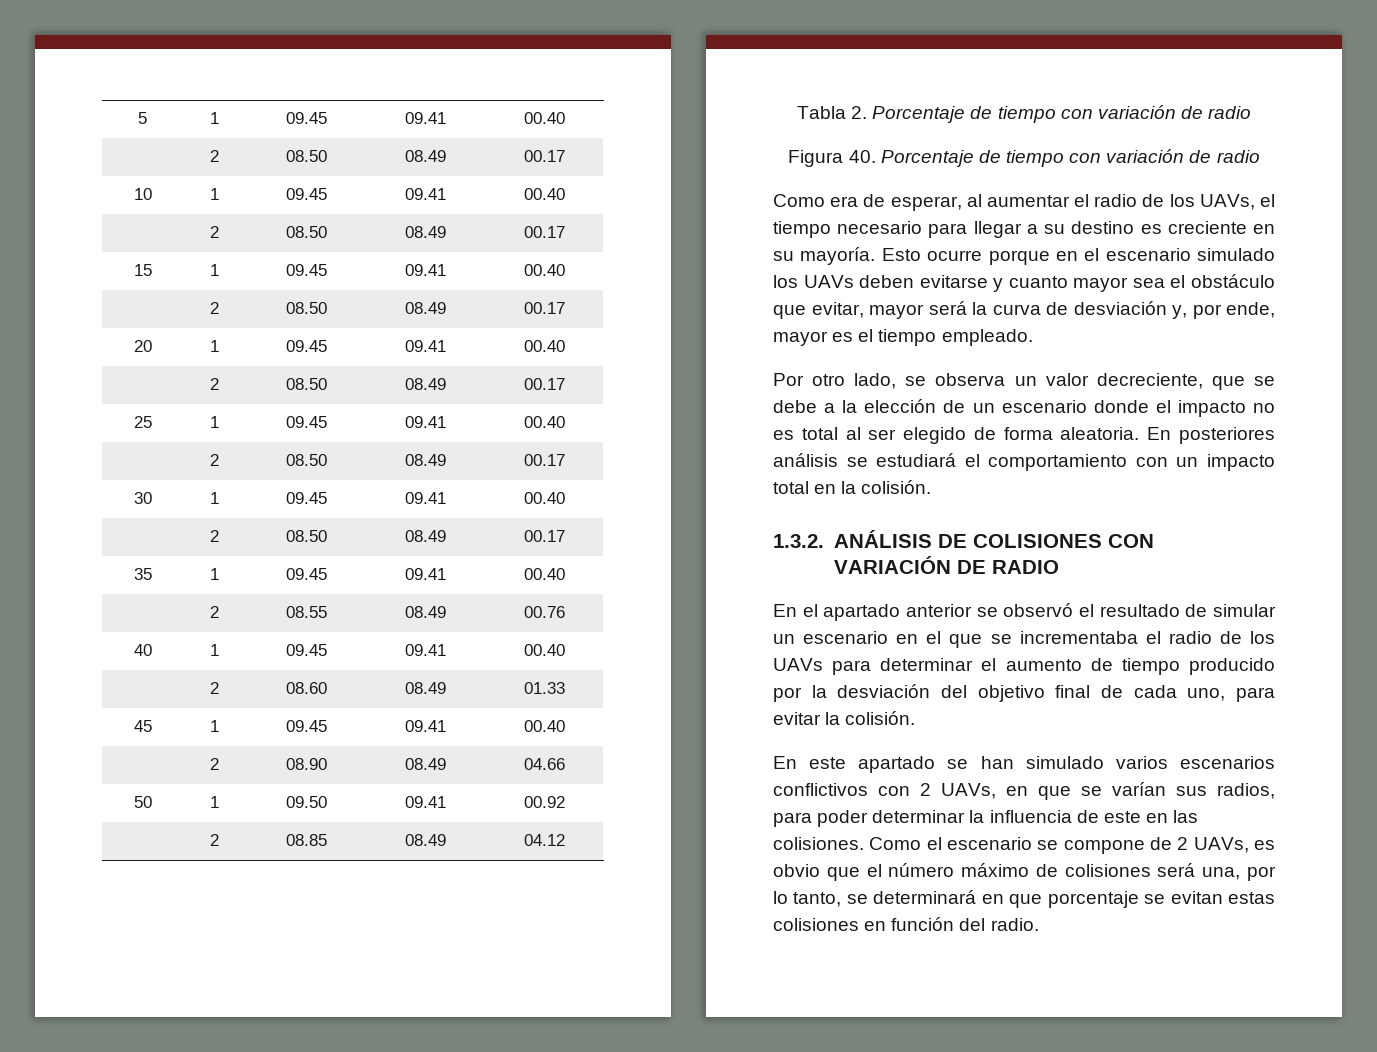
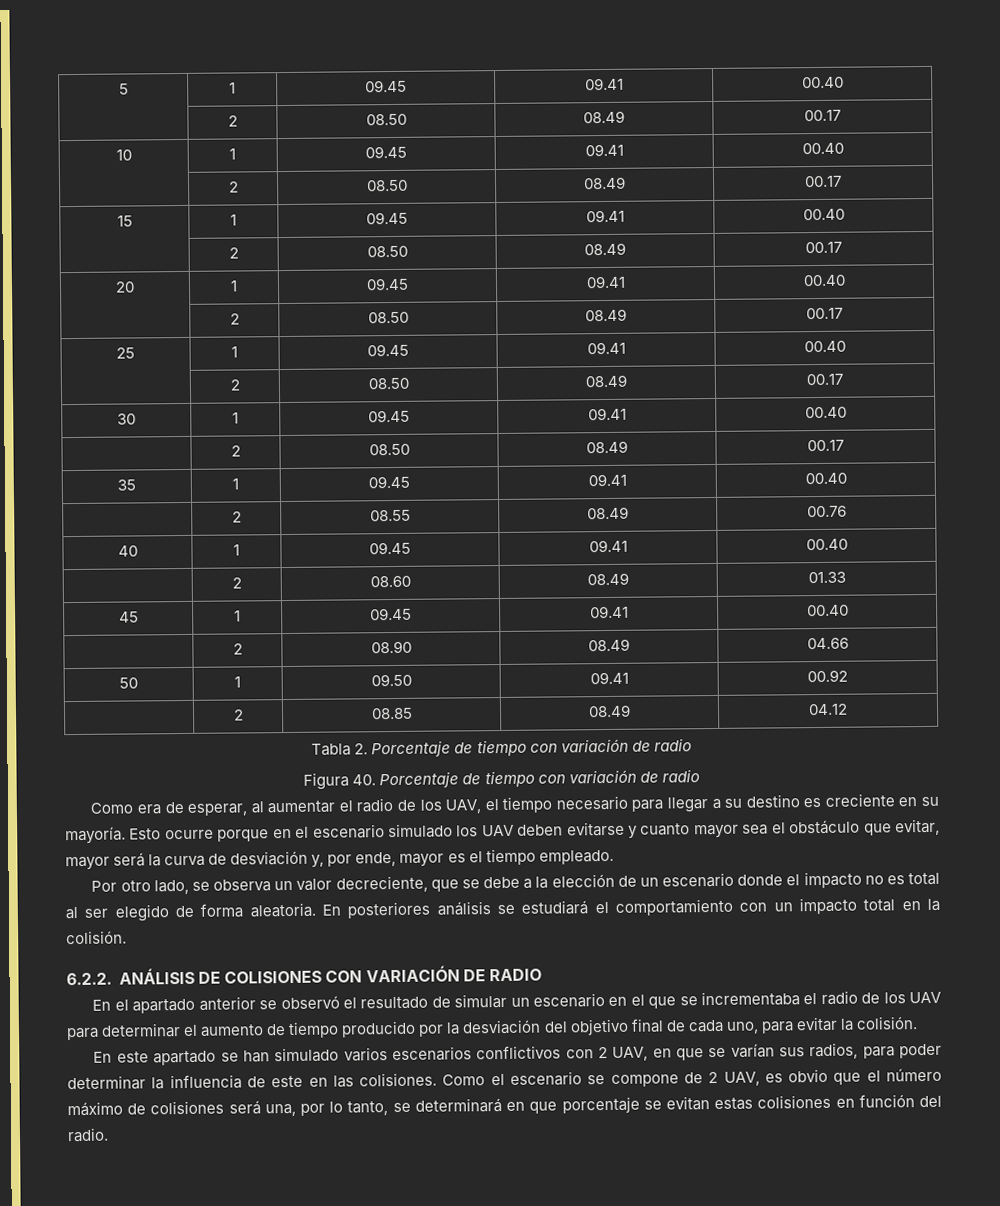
- Como era de esperar, al aumentar el radio de los UAVs, el tiempo necesario para llegar a su destino es creciente en su mayoría.
+ Como era de esperar, al aumentar el radio de los UAV, el tiempo necesario para llegar a su destino es creciente en su mayoría.
- Esto ocurre porque en el escenario simulado los UAVs deben evitarse y cuanto mayor sea el obstáculo que evitar, mayor será la curva de desviación y, por ende, mayor es el tiempo empleado.
+ Esto ocurre porque en el escenario simulado los UAV deben evitarse y cuanto mayor sea el obstáculo que evitar, mayor será la curva de desviación y, por ende, mayor es el tiempo empleado.
- 1.3.2. ANÁLISIS DE COLISIONES CON VARIACIÓN DE RADIO
+ 6.2.2. ANÁLISIS DE COLISIONES CON VARIACIÓN DE RADIO
- En el apartado anterior se observó el resultado de simular un escenario en el que se incrementaba el radio de los UAVs para determinar el aumento de tiempo producido por la desviación del objetivo final de cada uno, para evitar la colisión.
+ En el apartado anterior se observó el resultado de simular un escenario en el que se incrementaba el radio de los UAV para determinar el aumento de tiempo producido por la desviación del objetivo final de cada uno, para evitar la colisión.
- En este apartado se han simulado varios escenarios conflictivos con 2 UAVs, en que se varían sus radios, para poder determinar la influencia de este en las colisiones.
+ En este apartado se han simulado varios escenarios conflictivos con 2 UAV, en que se varían sus radios, para poder determinar la influencia de este en las colisiones.
- Como el escenario se compone de 2 UAVs, es obvio que el número máximo de colisiones será una, por lo tanto, se determinará en que porcentaje se evitan estas colisiones en función del radio.
+ Como el escenario se compone de 2 UAV, es obvio que el número máximo de colisiones será una, por lo tanto, se determinará en que porcentaje se evitan estas colisiones en función del radio.

